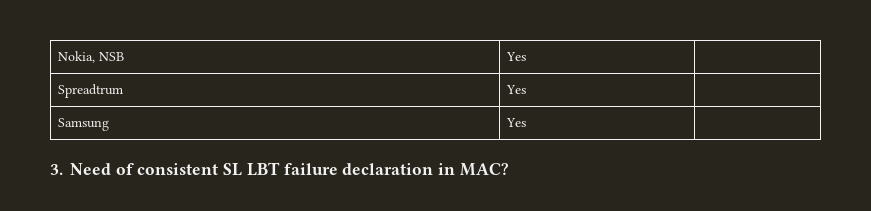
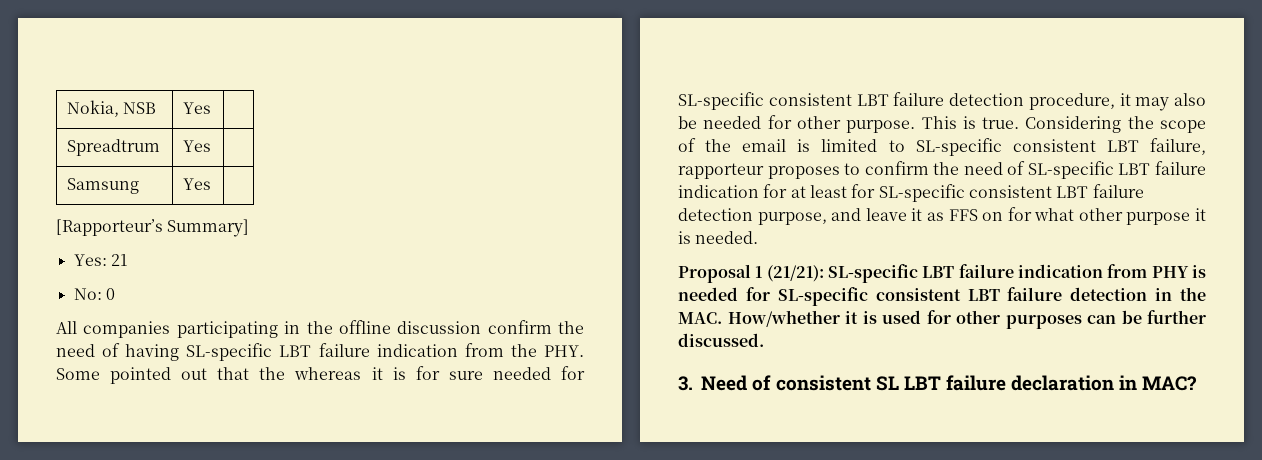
+ [Rapporteur’s Summary]
+ Yes: 21
+ No: 0
+ All companies participating in the offline discussion confirm the need of having SL-specific LBT failure indication from the PHY. Some pointed out that the whereas it is for sure needed for SL-specific consistent LBT failure detection procedure, it may also be needed for other purpose. This is true. Considering the scope of the email is limited to SL-specific consistent LBT failure, rapporteur proposes to confirm the need of SL-specific LBT failure indication for at least for SL-specific consistent LBT failure detection purpose, and leave it as FFS on for what other purpose it is needed.
+ Proposal 1 (21/21): SL-specific LBT failure indication from PHY is needed for SL-specific consistent LBT failure detection in the MAC. How/whether it is used for other purposes can be further discussed.

